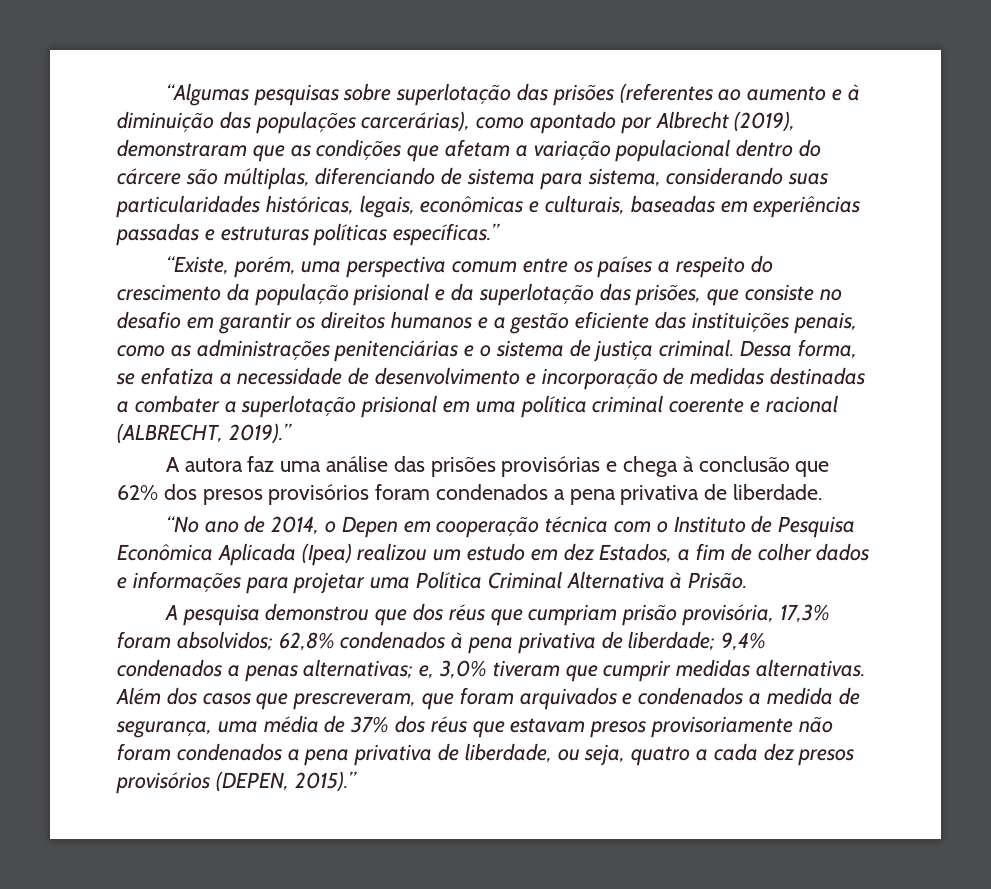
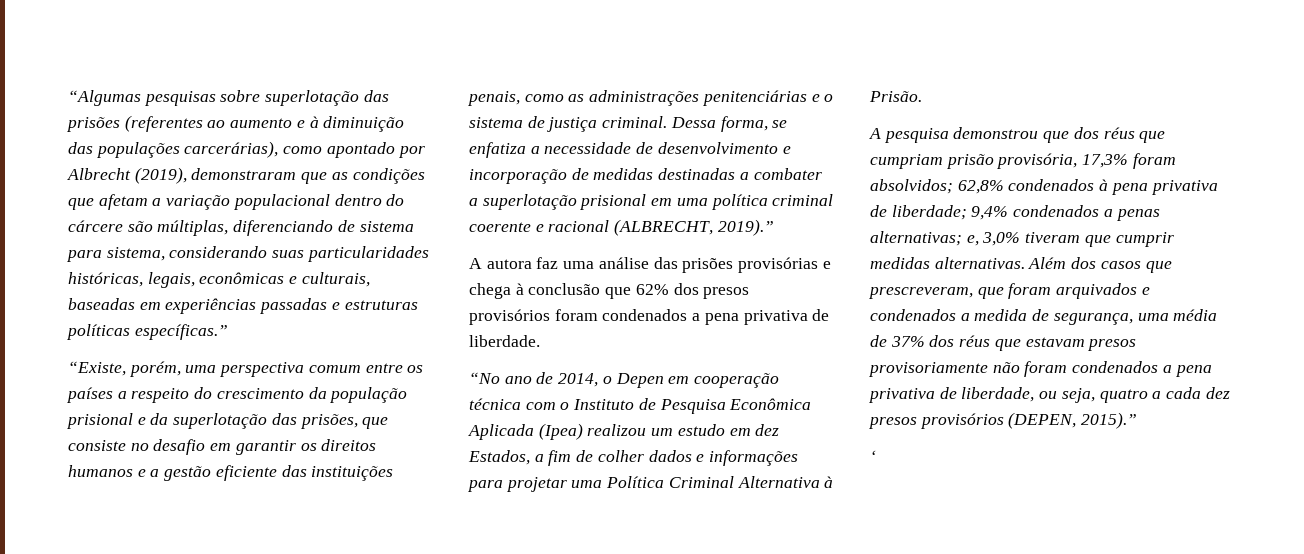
+ ‘

